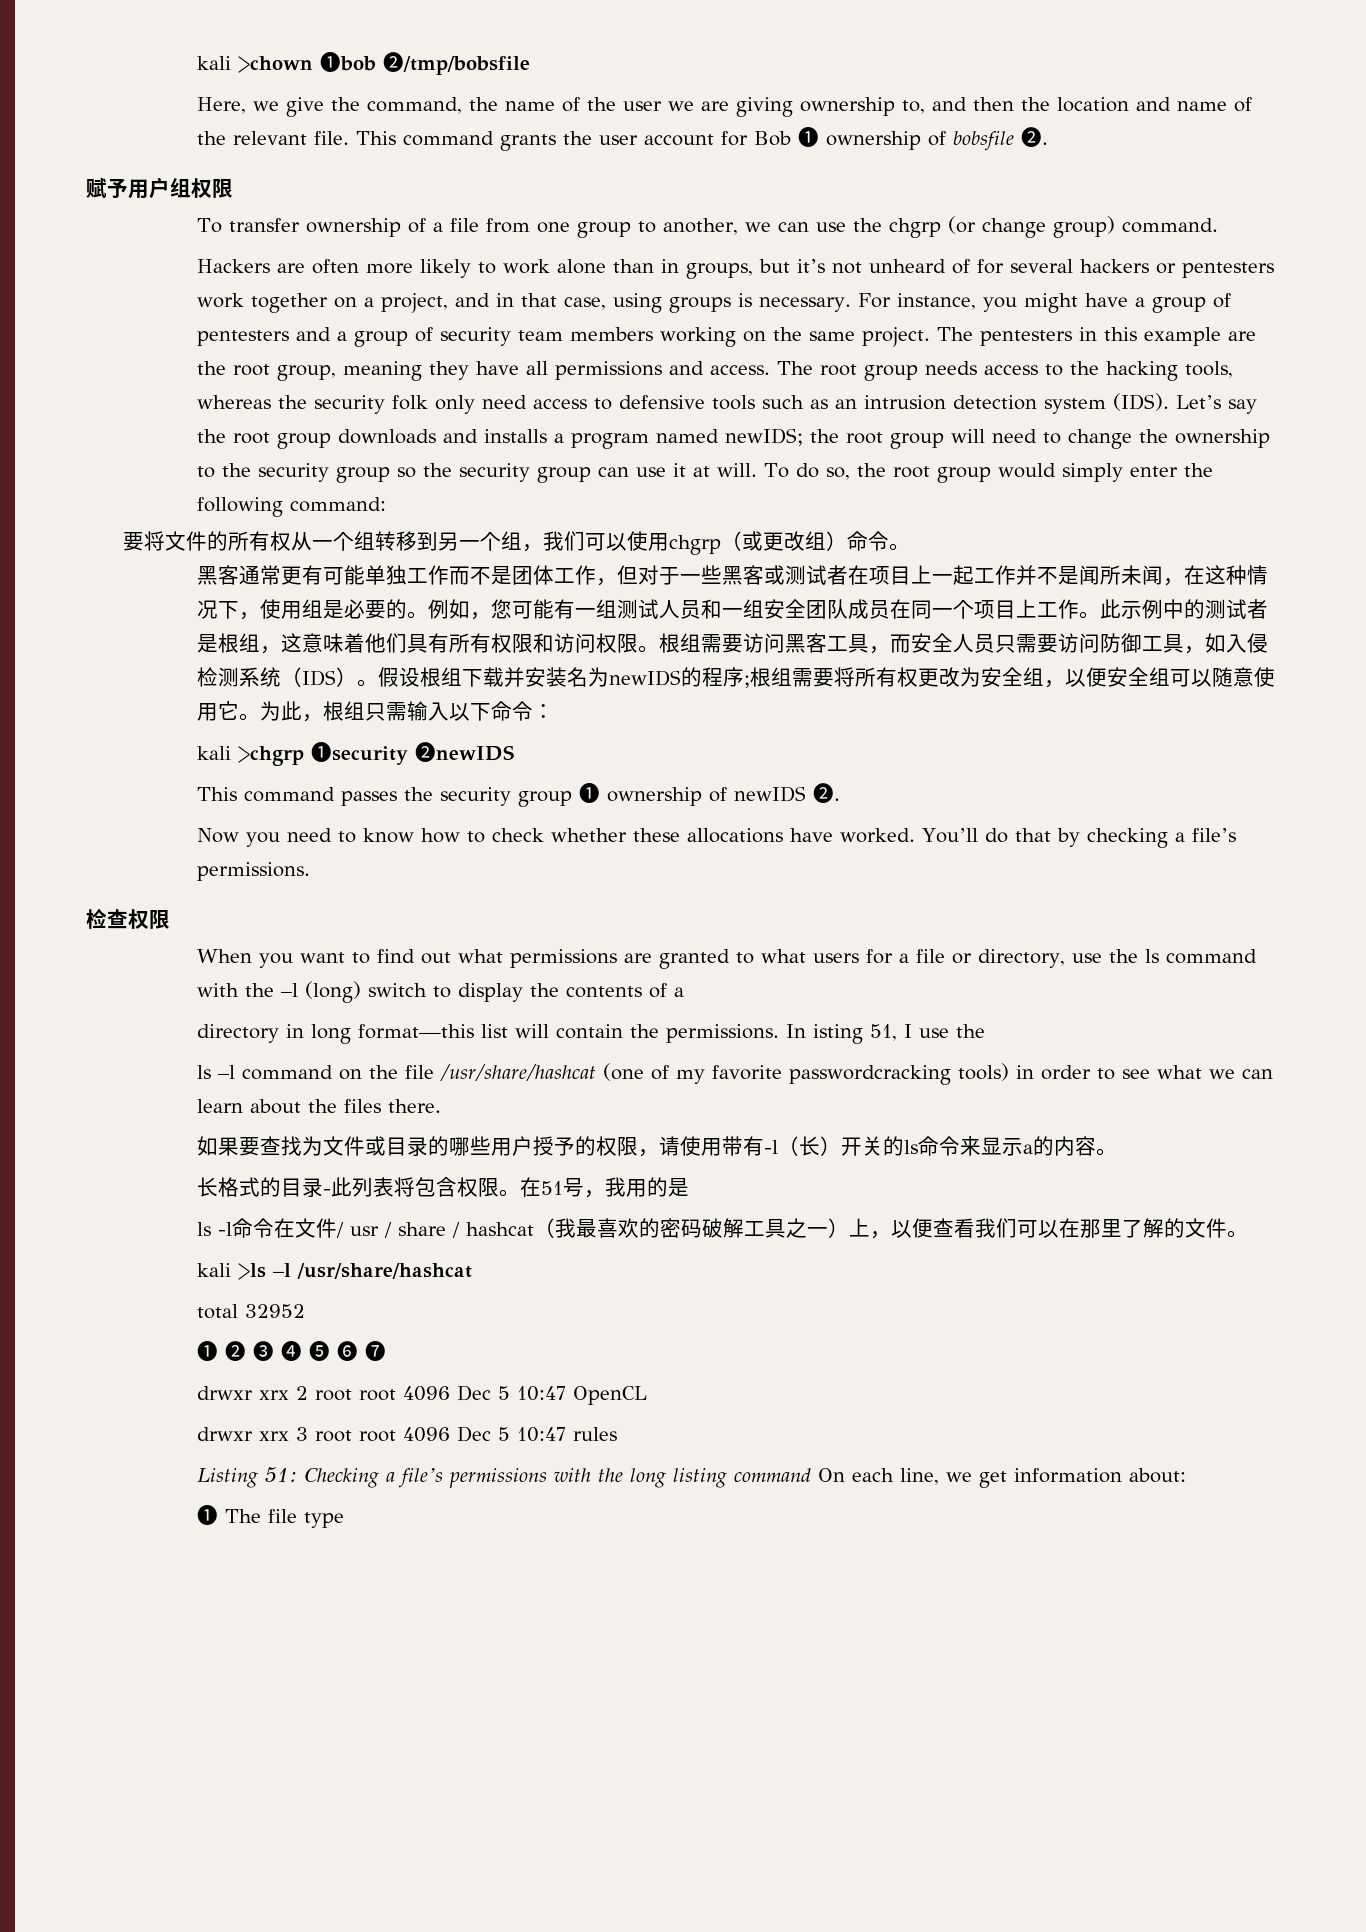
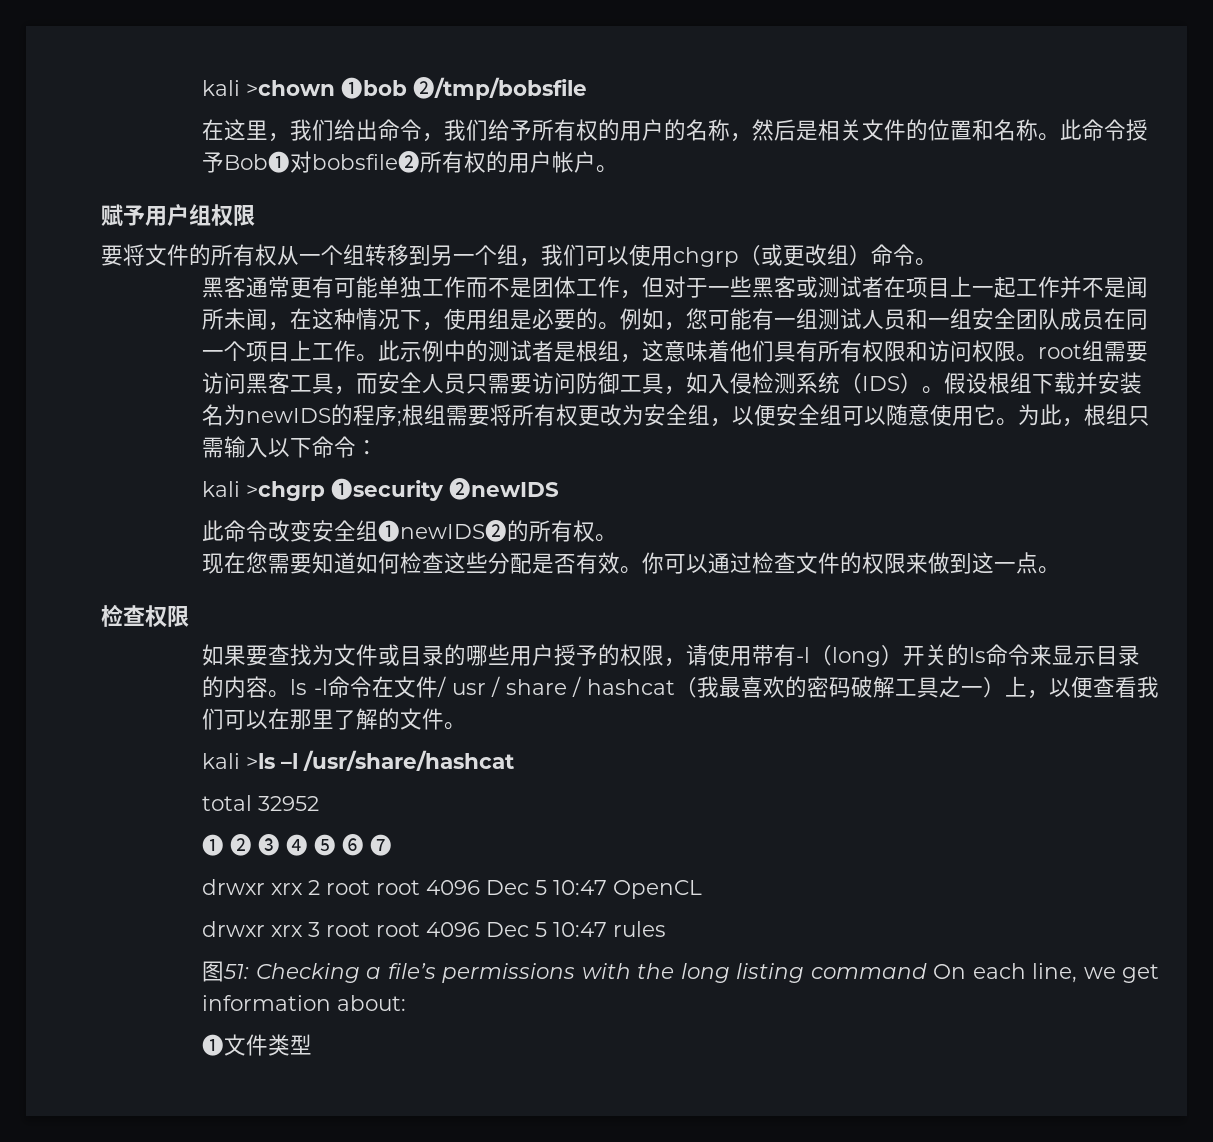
- Here, we give the command, the name of the user we are giving ownership to, and then the location and name of the relevant file. This command grants the user account for Bob ➊ ownership of bobsfile ➋.
+ 在这里，我们给出命令，我们给予所有权的用户的名称，然后是相关文件的位置和名称。此命令授予Bob➊对bobsfile➋所有权的用户帐户。
  赋予用户组权限
- To transfer ownership of a file from one group to another, we can use the chgrp (or change group) command.
- Hackers are often more likely to work alone than in groups, but it’s not unheard of for several hackers or pentesters work together on a project, and in that case, using groups is necessary. For instance, you might have a group of pentesters and a group of security team members working on the same project. The pentesters in this example are the root group, meaning they have all permissions and access. The root group needs access to the hacking tools, whereas the security folk only need access to defensive tools such as an intrusion detection system (IDS). Let’s say the root group downloads and installs a program named newIDS; the root group will need to change the ownership to the security group so the security group can use it at will. To do so, the root group would simply enter the following command:
- 此示例中的测试者是根组，这意味着他们具有所有权限和访问权限。根组需要访问黑客工具，而安全人员只需要访问防御工具，如入侵检测系统（IDS）。
+ 此示例中的测试者是根组，这意味着他们具有所有权限和访问权限。root组需要访问黑客工具，而安全人员只需要访问防御工具，如入侵检测系统（IDS）。
- This command passes the security group ➊ ownership of newIDS ➋.
- Now you need to know how to check whether these allocations have worked. You’ll do that by checking a file’s permissions.
+ 此命令改变安全组➊newIDS➋的所有权。
+ 现在您需要知道如何检查这些分配是否有效。你可以通过检查文件的权限来做到这一点。
  检查权限
- When you want to find out what permissions are granted to what users for a file or directory, use the ls command with the –l (long) switch to display the contents of a
- directory in long format—this list will contain the permissions. In isting 51, I use the
- ls –l command on the file /usr/share/hashcat (one of my favorite passwordcracking tools) in order to see what we can learn about the files there.
- 如果要查找为文件或目录的哪些用户授予的权限，请使用带有-l（长）开关的ls命令来显示a的内容。
- 长格式的目录-此列表将包含权限。在51号，我用的是
- ls -l命令在文件/ usr / share / hashcat（我最喜欢的密码破解工具之一）上，以便查看我们可以在那里了解的文件。
+ 如果要查找为文件或目录的哪些用户授予的权限，请使用带有-l（long）开关的ls命令来显示目录的内容。ls -l命令在文件/ usr / share / hashcat（我最喜欢的密码破解工具之一）上，以便查看我们可以在那里了解的文件。
- Listing 51: Checking a file’s permissions with the long listing command On each line, we get information about:
+ 图51: Checking a file’s permissions with the long listing command On each line, we get information about:
- ➊ The file type
+ ➊文件类型

